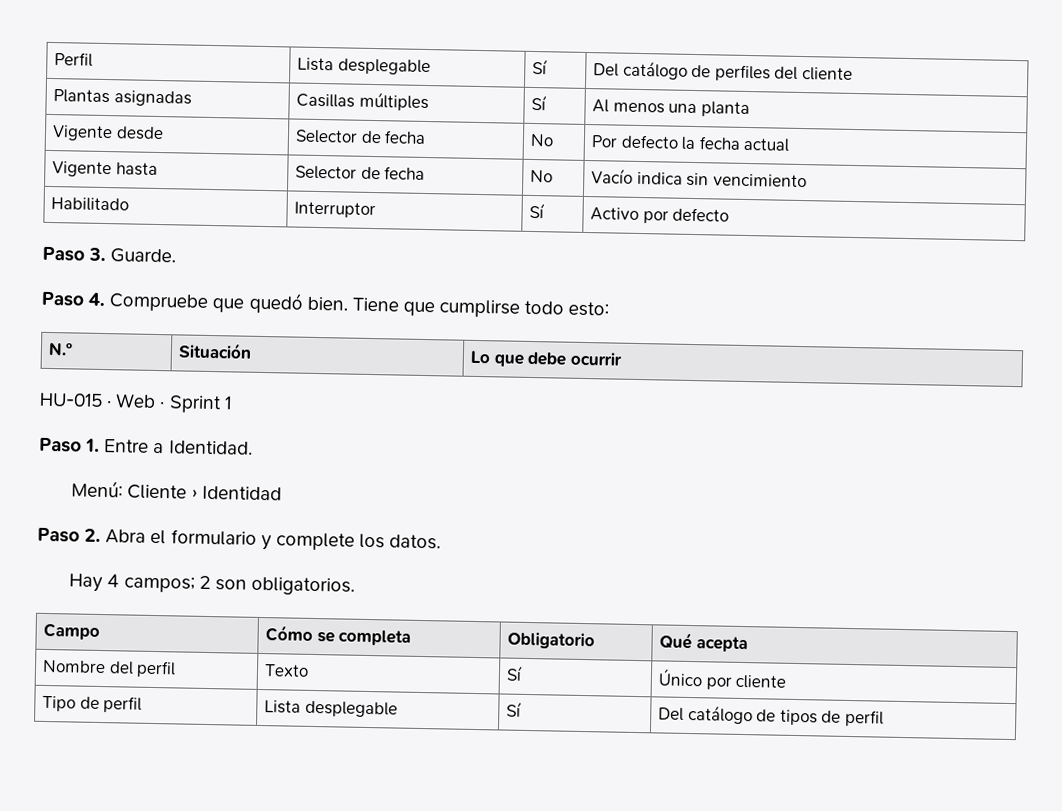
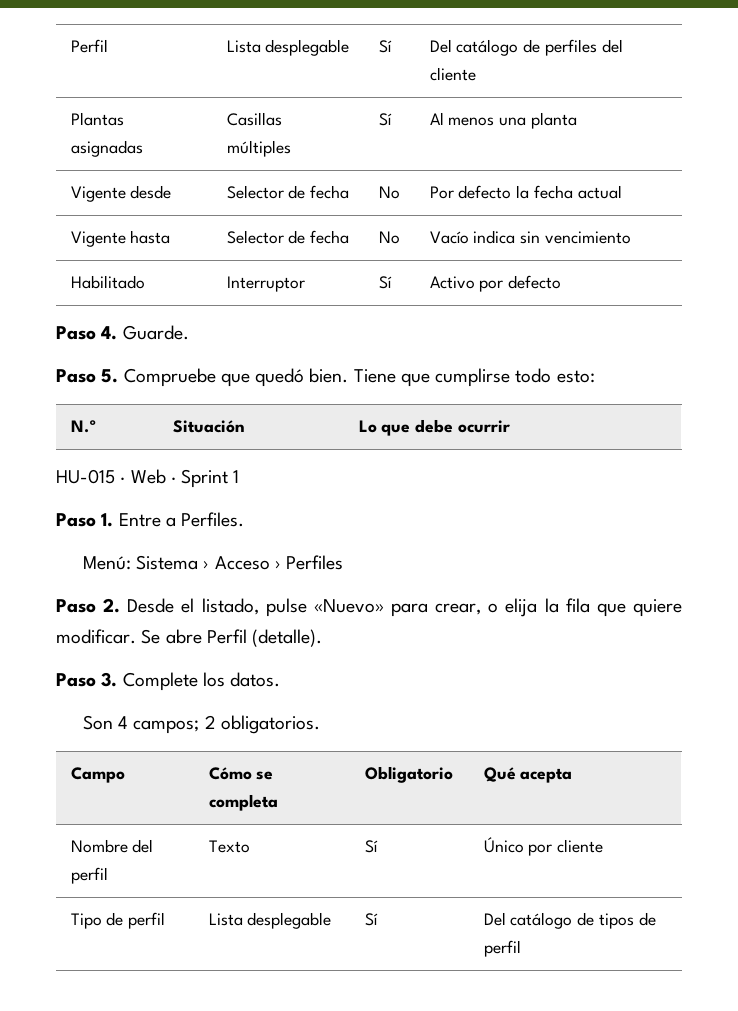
- Paso 3. Guarde.
+ Paso 4. Guarde.
- Paso 4. Compruebe que quedó bien.
+ Paso 5. Compruebe que quedó bien.
- Paso 1. Entre a Identidad.
+ Paso 1. Entre a Perfiles.
- Menú: Cliente › Identidad
- Paso 2. Abra el formulario y complete los datos.
+ Menú: Sistema › Acceso › Perfiles
+ Paso 2. Desde el listado, pulse «Nuevo» para crear, o elija la fila que quiere modificar. Se abre Perfil (detalle).
+ Paso 3. Complete los datos.
- Hay 4 campos; 2 son obligatorios.
+ Son 4 campos; 2 obligatorios.

